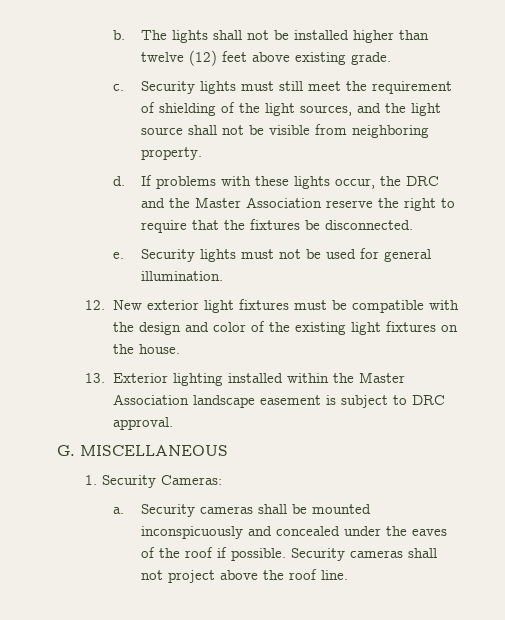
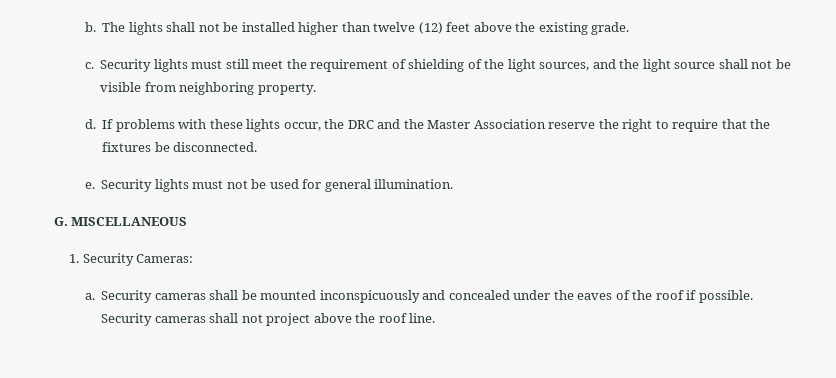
- The lights shall not be installed higher than twelve (12) feet above existing grade.
+ The lights shall not be installed higher than twelve (12) feet above the existing grade.
- 12. New exterior light fixtures must be compatible with the design and color of the existing light fixtures on the house.
- 13. Exterior lighting installed within the Master Association landscape easement is subject to DRC approval.

